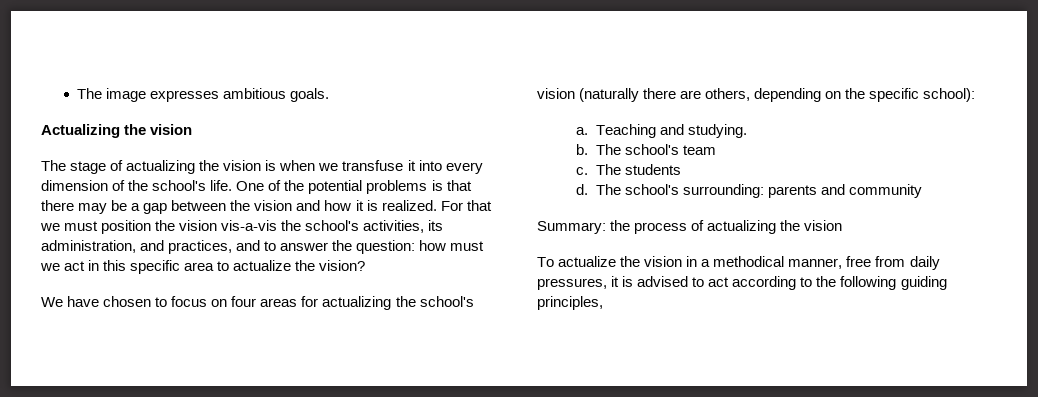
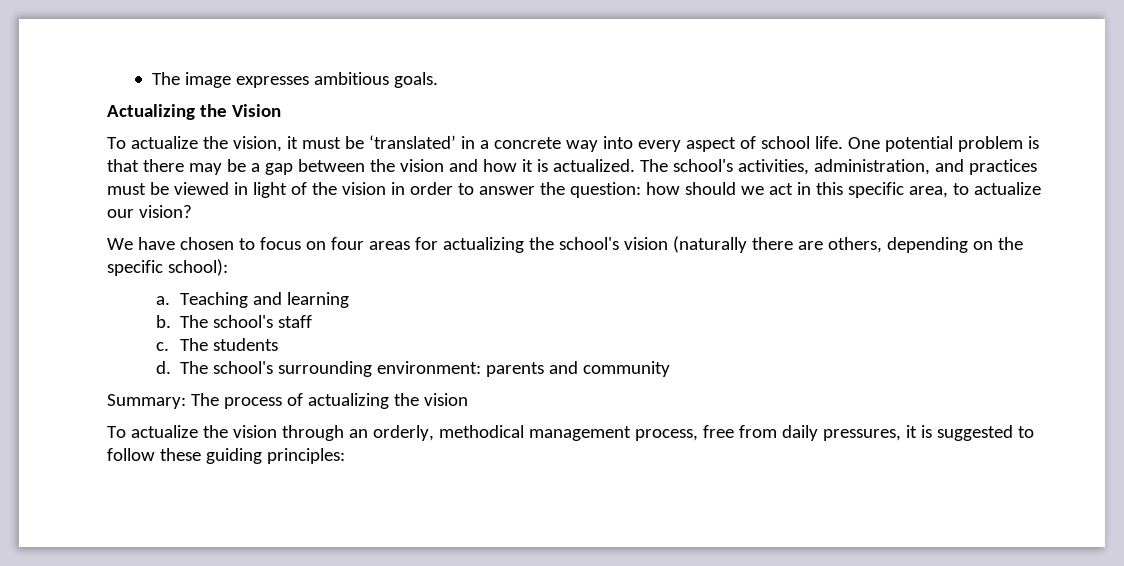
- Actualizing the vision
- The stage of actualizing the vision is when we transfuse it into every dimension of the school's life. One of the potential problems is that there may be a gap between the vision and how it is realized. For that we must position the vision vis-a-vis the school's activities, its administration, and practices, and to answer the question: how must we act in this specific area to actualize the vision?
+ Actualizing the Vision
+ To actualize the vision, it must be ‘translated’ in a concrete way into every aspect of school life. One potential problem is that there may be a gap between the vision and how it is actualized. The school's activities, administration, and practices must be viewed in light of the vision in order to answer the question: how should we act in this specific area, to actualize our vision?
- Teaching and studying.
+ Teaching and learning
- The school's team
+ The school's staff
- The school's surrounding: parents and community
+ The school's surrounding environment: parents and community
- Summary: the process of actualizing the vision
+ Summary: The process of actualizing the vision
- To actualize the vision in a methodical manner, free from daily pressures, it is advised to act according to the following guiding principles,
+ To actualize the vision through an orderly, methodical management process, free from daily pressures, it is suggested to follow these guiding principles:

